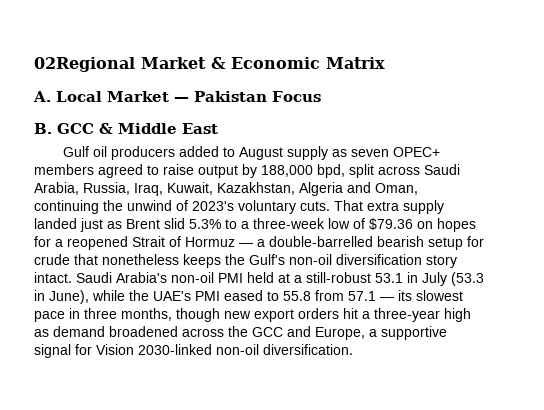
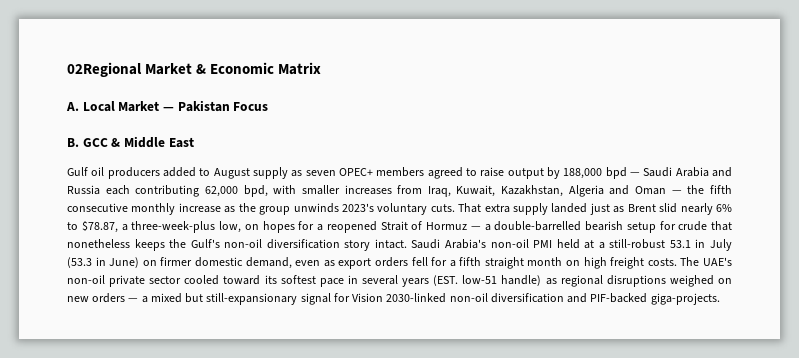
- Gulf oil producers added to August supply as seven OPEC+ members agreed to raise output by 188,000 bpd, split across Saudi Arabia, Russia, Iraq, Kuwait, Kazakhstan, Algeria and Oman, continuing the unwind of 2023's voluntary cuts.
+ Gulf oil producers added to August supply as seven OPEC+ members agreed to raise output by 188,000 bpd — Saudi Arabia and Russia each contributing 62,000 bpd, with smaller increases from Iraq, Kuwait, Kazakhstan, Algeria and Oman — the fifth consecutive monthly increase as the group unwinds 2023's voluntary cuts.
- That extra supply landed just as Brent slid 5.3% to a three-week low of $79.36 on hopes for a reopened Strait of Hormuz — a double-barrelled bearish setup for crude that nonetheless keeps the Gulf's non-oil diversification story intact.
+ That extra supply landed just as Brent slid nearly 6% to $78.87, a three-week-plus low, on hopes for a reopened Strait of Hormuz — a double-barrelled bearish setup for crude that nonetheless keeps the Gulf's non-oil diversification story intact.
- Saudi Arabia's non-oil PMI held at a still-robust 53.1 in July (53.3 in June), while the UAE's PMI eased to 55.8 from 57.1 — its slowest pace in three months, though new export orders hit a three-year high as demand broadened across the GCC and Europe, a supportive signal for Vision 2030-linked non-oil diversification.
+ Saudi Arabia's non-oil PMI held at a still-robust 53.1 in July (53.3 in June) on firmer domestic demand, even as export orders fell for a fifth straight month on high freight costs. The UAE's non-oil private sector cooled toward its softest pace in several years (EST. low-51 handle) as regional disruptions weighed on new orders — a mixed but still-expansionary signal for Vision 2030-linked non-oil diversification and PIF-backed giga-projects.

